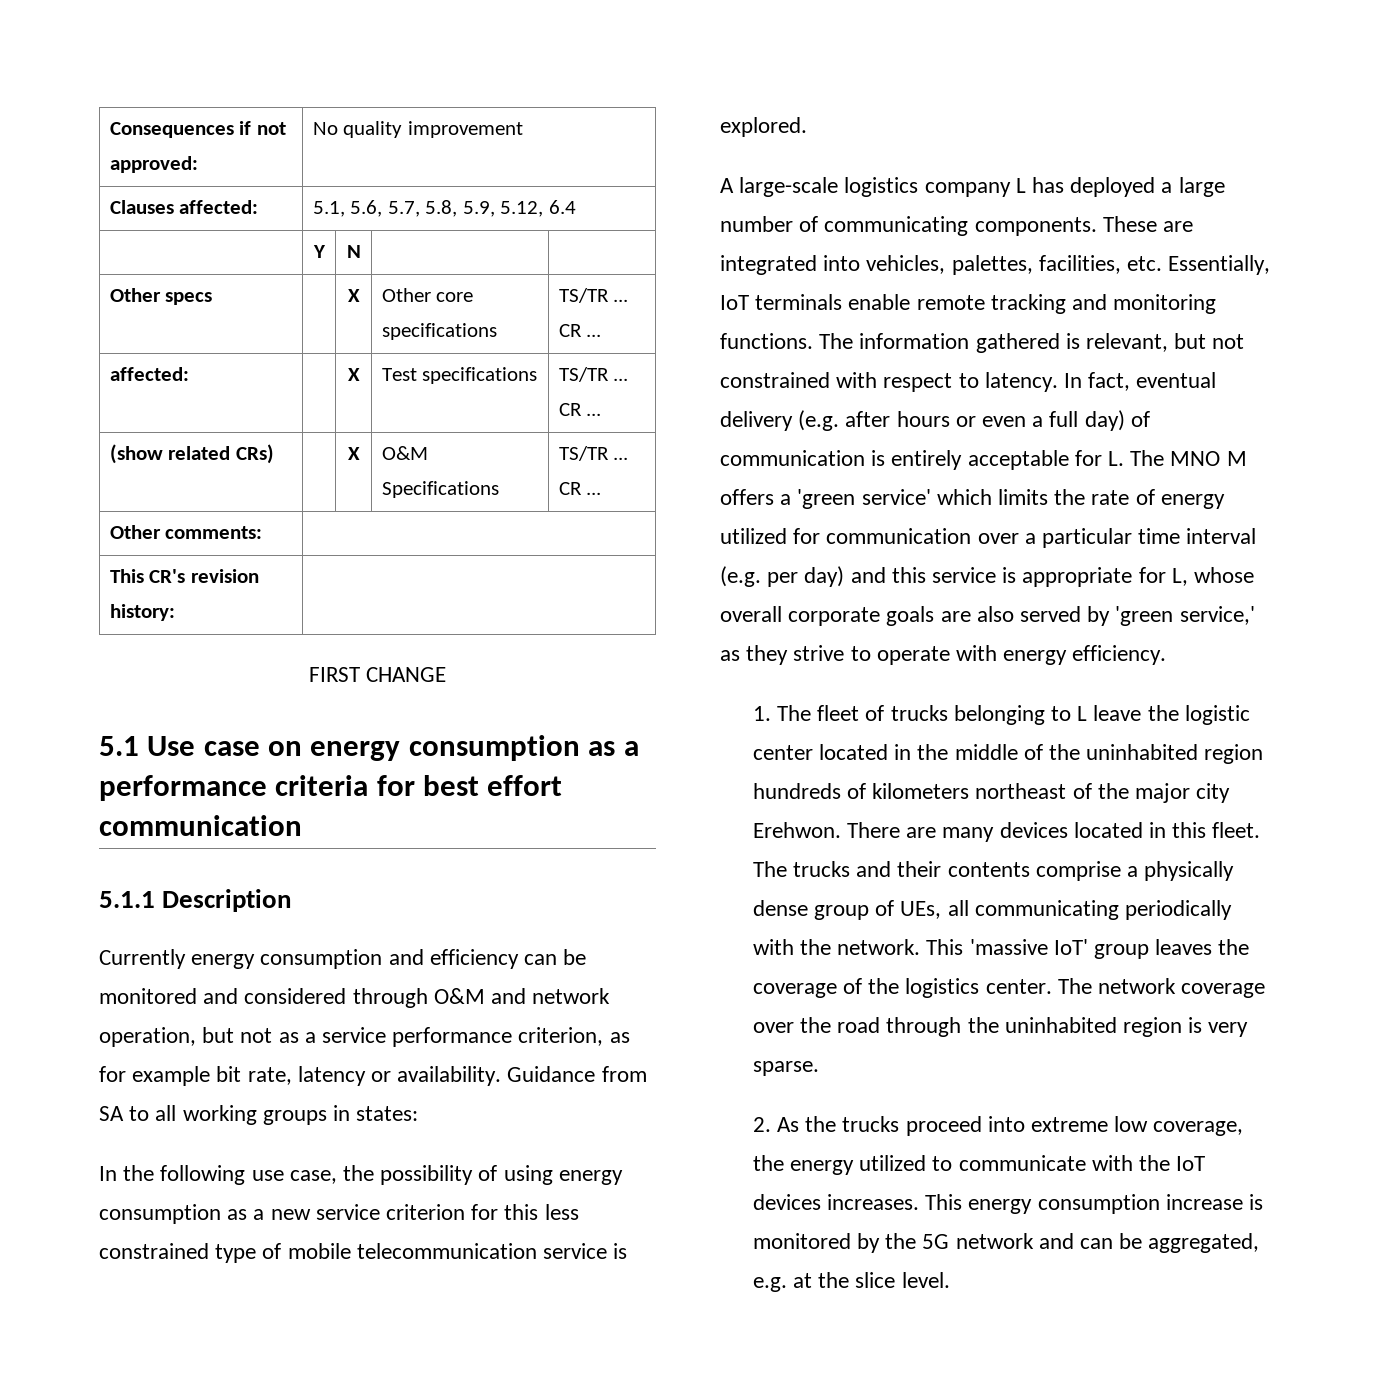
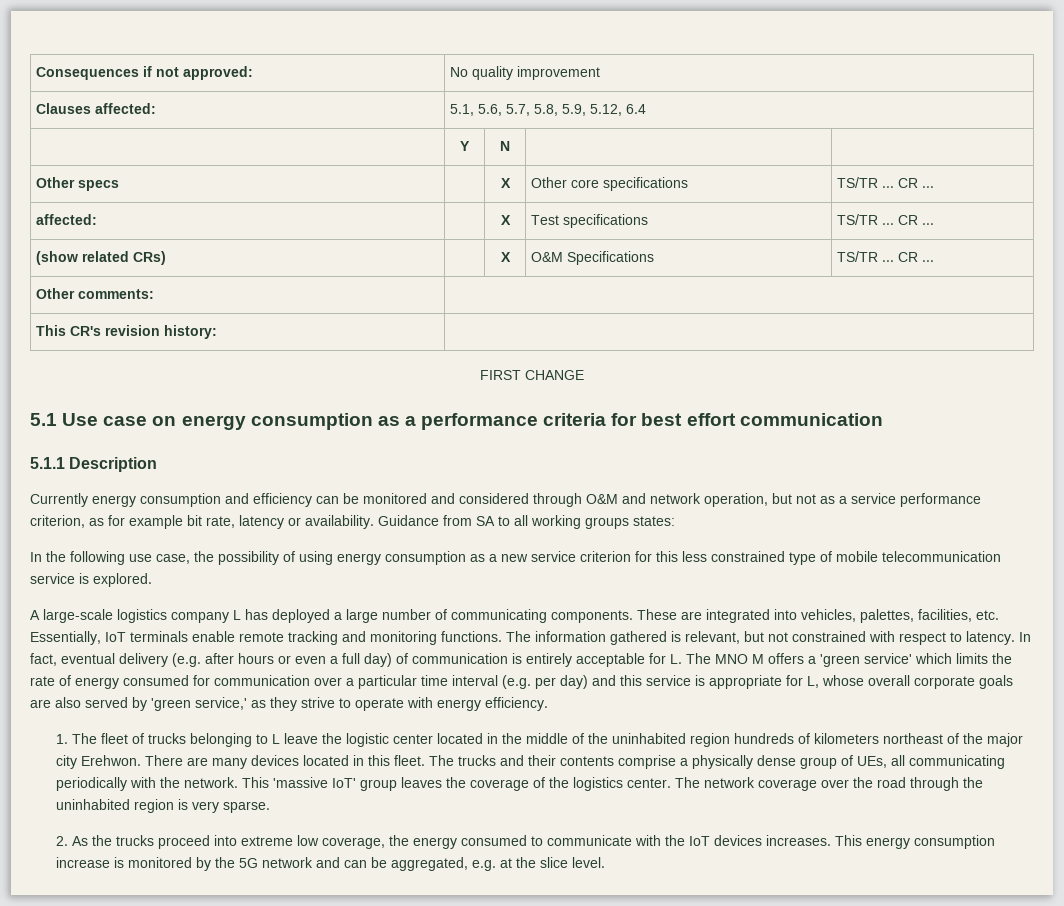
- Guidance from SA to all working groups in states:
+ Guidance from SA to all working groups states:
- In fact, eventual delivery (e.g. after hours or even a full day) of communication is entirely acceptable for L. The MNO M offers a 'green service' which limits the rate of energy utilized for communication over a particular time interval (e.g. per day) and this service is appropriate for L, whose overall corporate goals are also served by 'green service,' as they strive to operate with energy efficiency.
+ In fact, eventual delivery (e.g. after hours or even a full day) of communication is entirely acceptable for L. The MNO M offers a 'green service' which limits the rate of energy consumed for communication over a particular time interval (e.g. per day) and this service is appropriate for L, whose overall corporate goals are also served by 'green service,' as they strive to operate with energy efficiency.
- 2. As the trucks proceed into extreme low coverage, the energy utilized to communicate with the IoT devices increases.
+ 2. As the trucks proceed into extreme low coverage, the energy consumed to communicate with the IoT devices increases.

